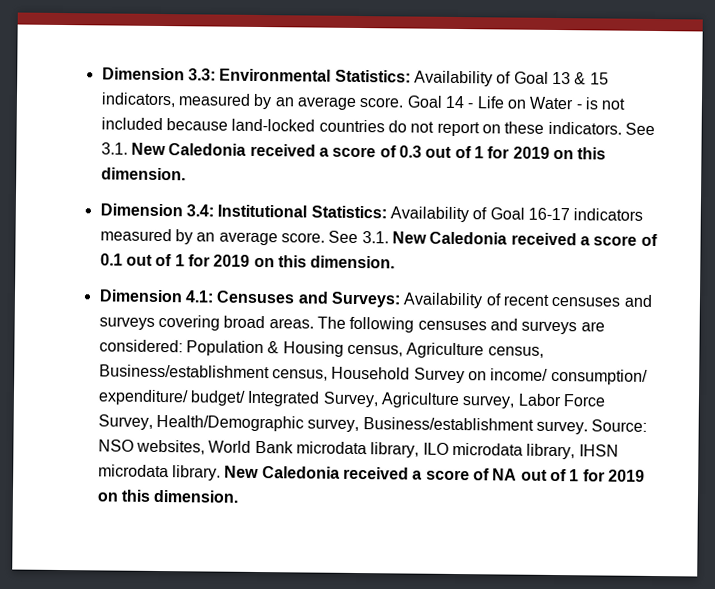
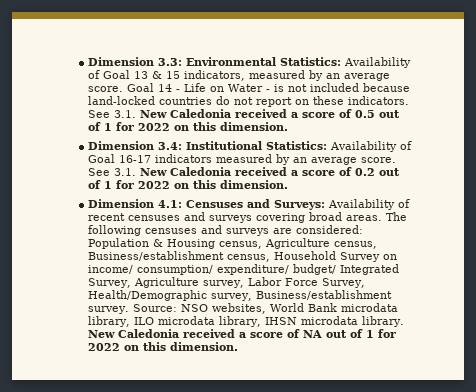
- See 3.1. New Caledonia received a score of 0.3 out of 1 for 2019 on this dimension.
+ See 3.1. New Caledonia received a score of 0.5 out of 1 for 2022 on this dimension.
- See 3.1. New Caledonia received a score of 0.1 out of 1 for 2019 on this dimension.
+ See 3.1. New Caledonia received a score of 0.2 out of 1 for 2022 on this dimension.
- New Caledonia received a score of NA out of 1 for 2019 on this dimension.
+ New Caledonia received a score of NA out of 1 for 2022 on this dimension.

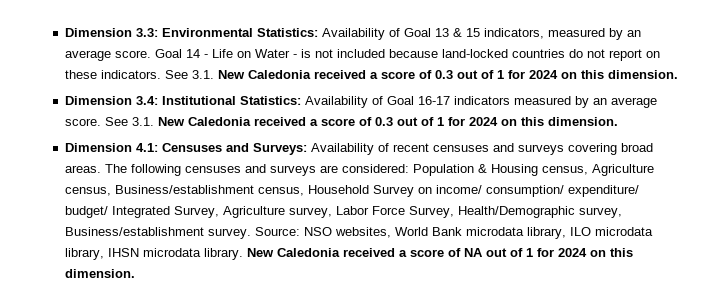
- Goal 14 - Life on Water - is not included because land-locked countries do not report on these indicators. See 3.1. New Caledonia received a score of 0.5 out of 1 for 2022 on this dimension.
+ Goal 14 - Life on Water - is not included because land-locked countries do not report on these indicators. See 3.1. New Caledonia received a score of 0.3 out of 1 for 2024 on this dimension.
- Dimension 3.4: Institutional Statistics: Availability of Goal 16-17 indicators measured by an average score. See 3.1. New Caledonia received a score of 0.2 out of 1 for 2022 on this dimension.
+ Dimension 3.4: Institutional Statistics: Availability of Goal 16-17 indicators measured by an average score. See 3.1. New Caledonia received a score of 0.3 out of 1 for 2024 on this dimension.
- New Caledonia received a score of NA out of 1 for 2022 on this dimension.
+ New Caledonia received a score of NA out of 1 for 2024 on this dimension.

